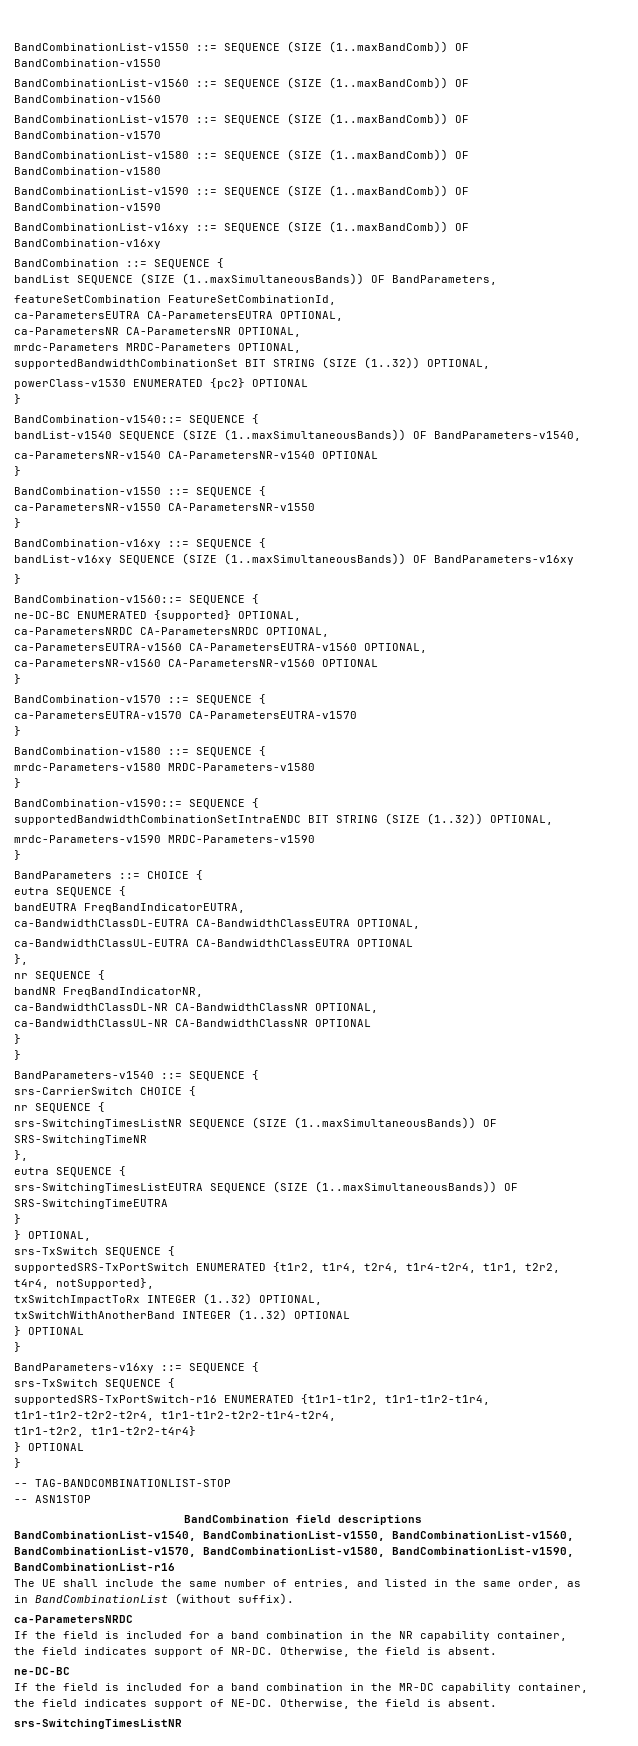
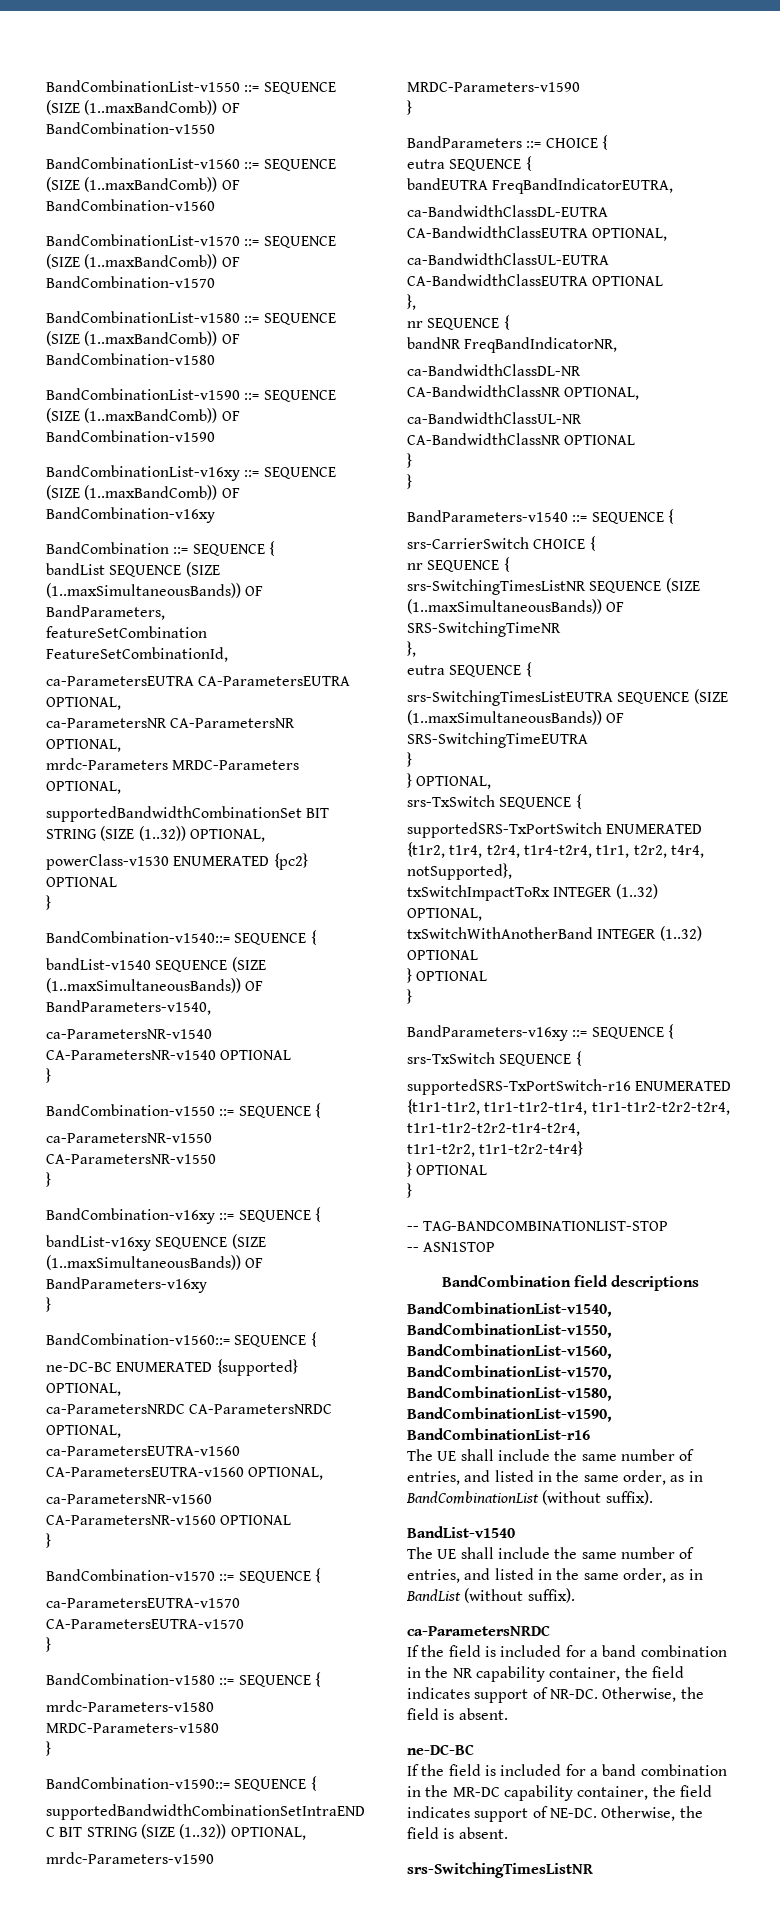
+ BandList-v1540
+ The UE shall include the same number of entries, and listed in the same order, as in BandList (without suffix).

